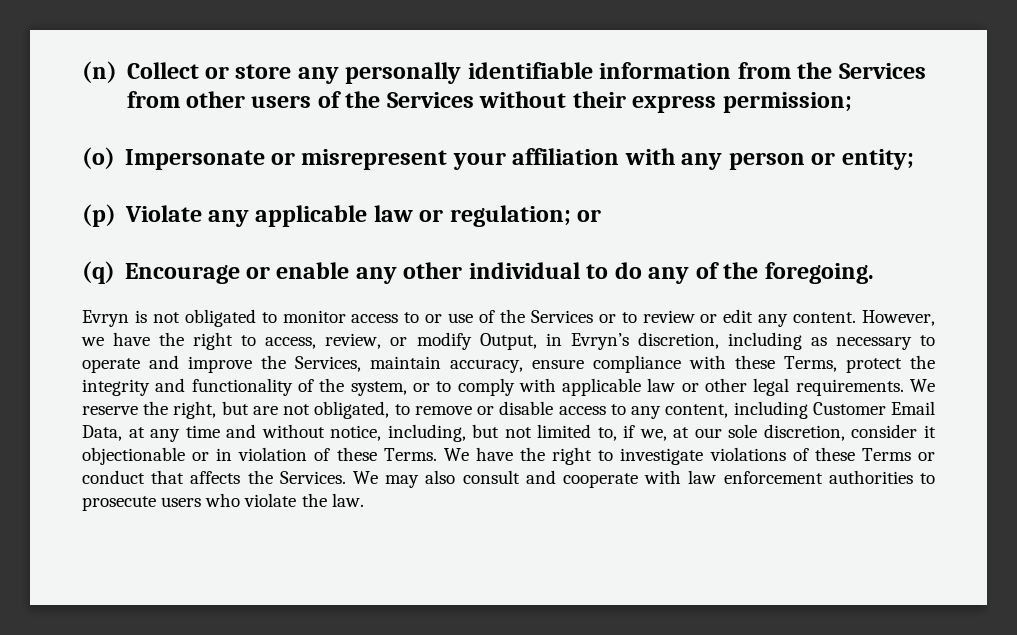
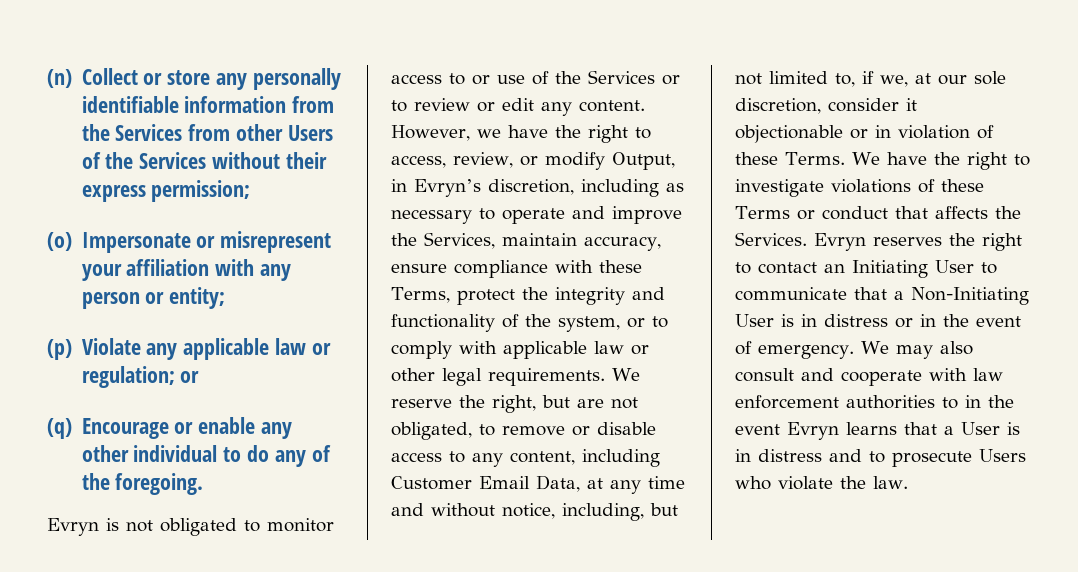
- (n) Collect or store any personally identifiable information from the Services from other users of the Services without their express permission;
+ (n) Collect or store any personally identifiable information from the Services from other Users of the Services without their express permission;
+ Evryn reserves the right to contact an Initiating User to communicate that a Non-Initiating User is in distress or in the event of emergency.
- We may also consult and cooperate with law enforcement authorities to prosecute users who violate the law.
+ We may also consult and cooperate with law enforcement authorities to in the event Evryn learns that a User is in distress and to prosecute Users who violate the law.

